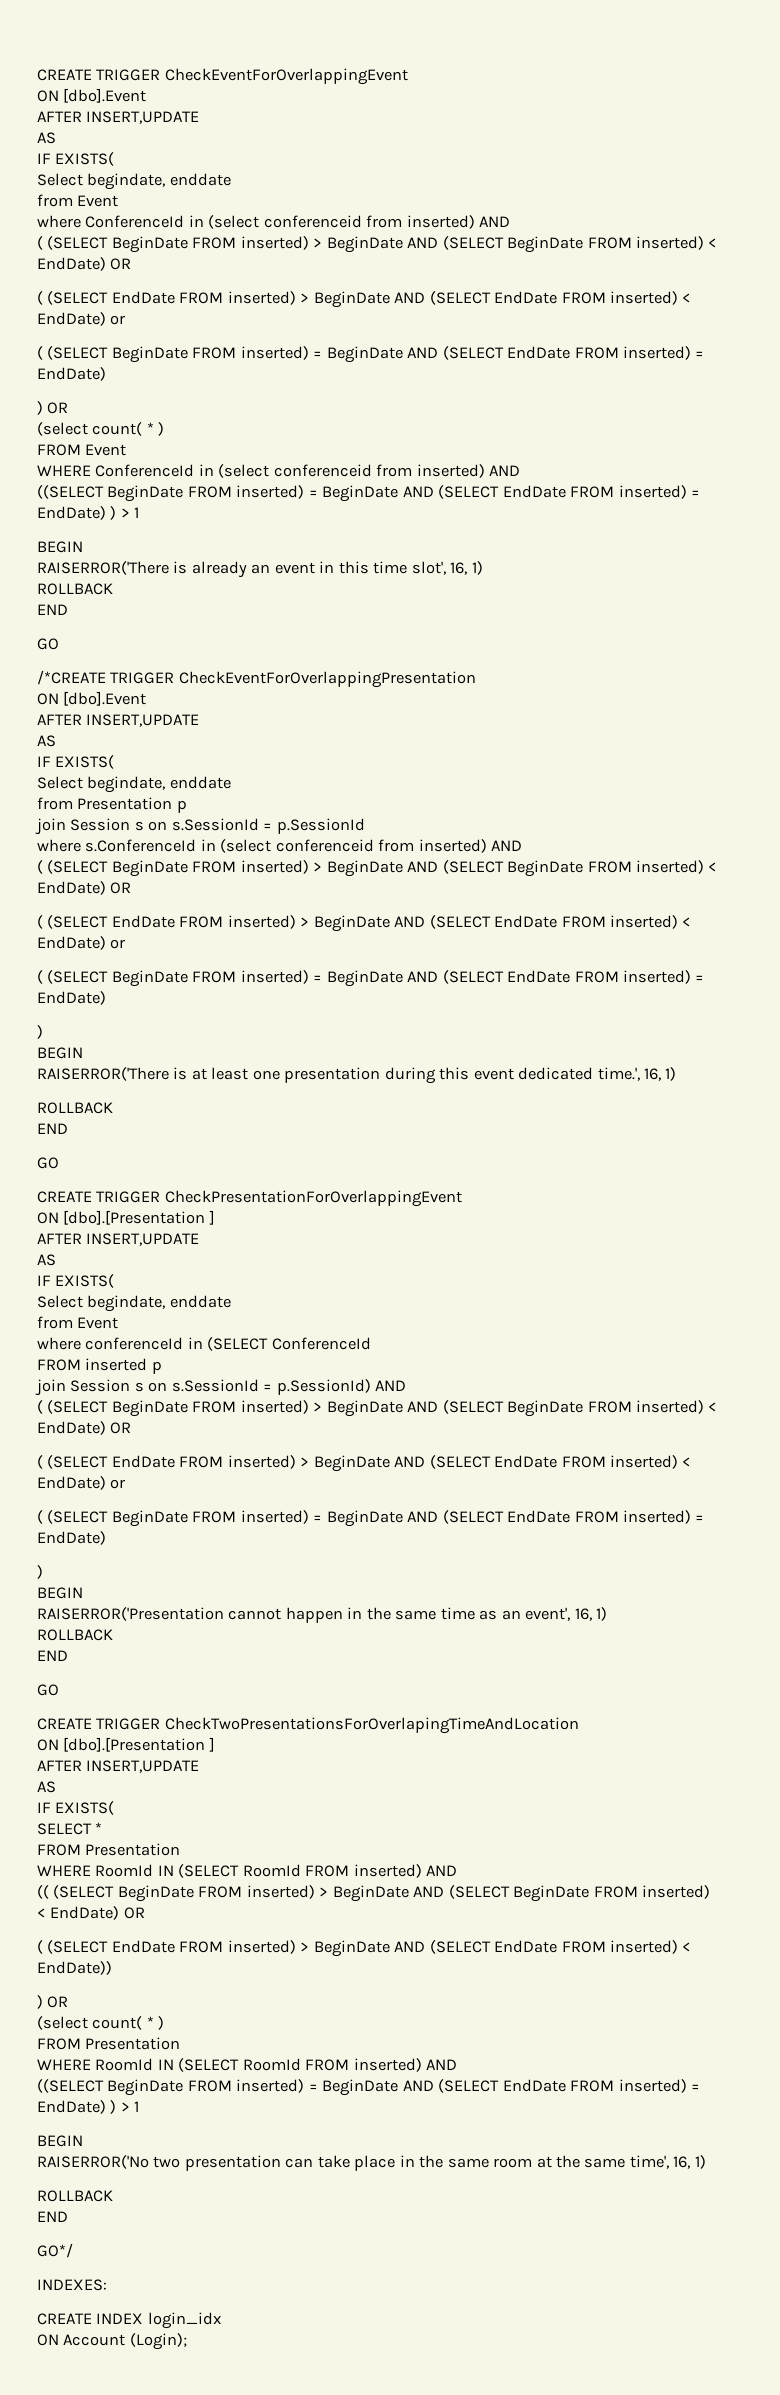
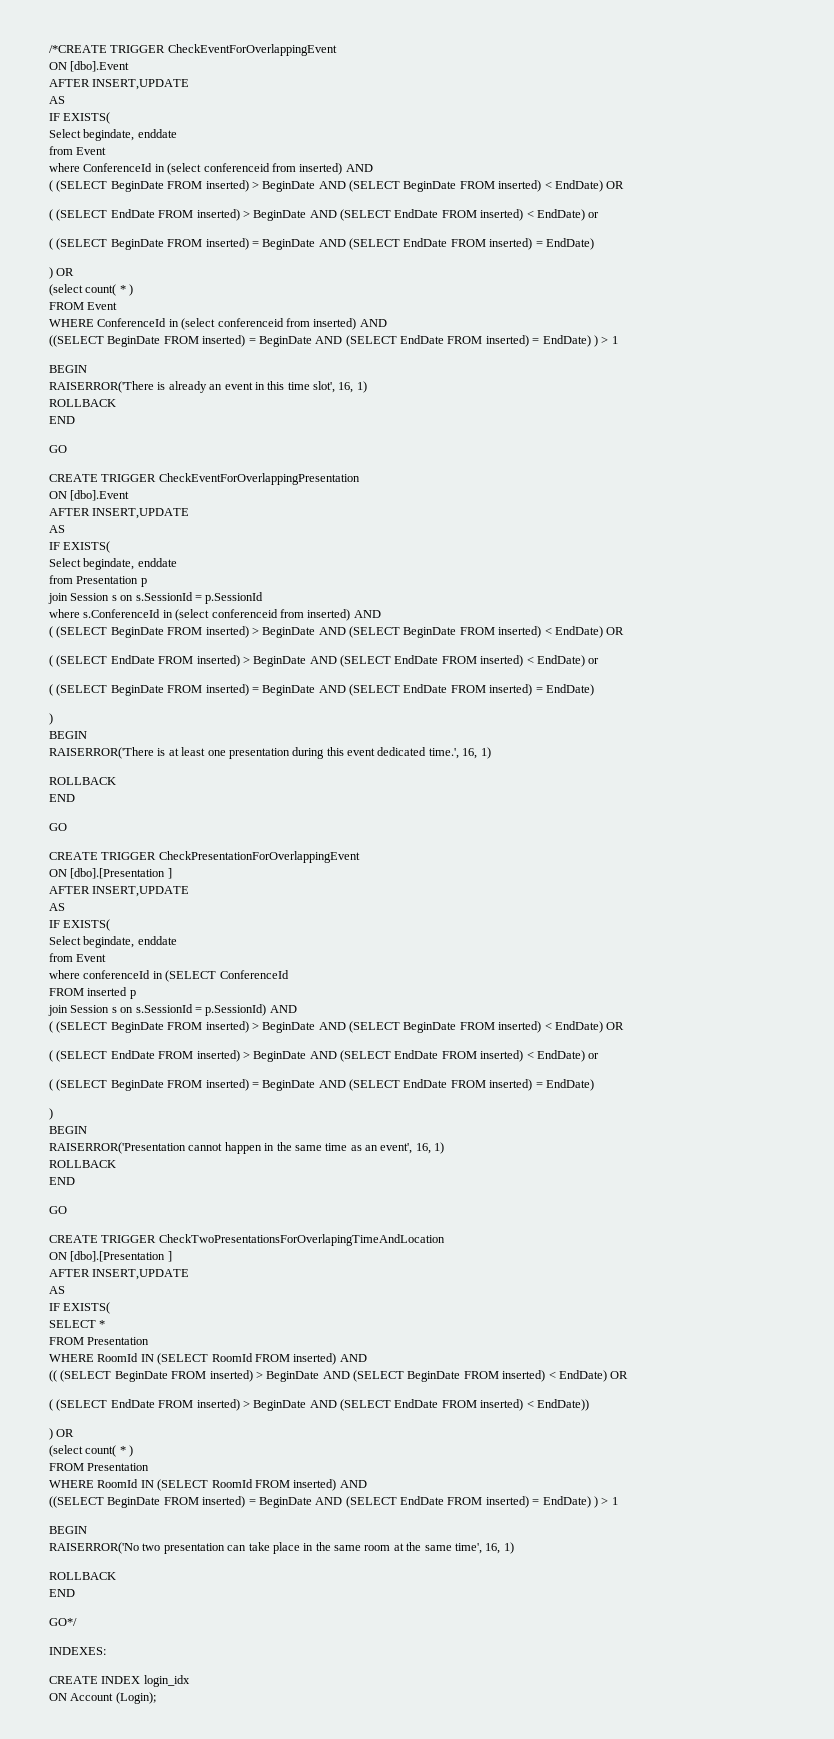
- CREATE TRIGGER CheckEventForOverlappingEvent
+ /*CREATE TRIGGER CheckEventForOverlappingEvent
- /*CREATE TRIGGER CheckEventForOverlappingPresentation
+ CREATE TRIGGER CheckEventForOverlappingPresentation

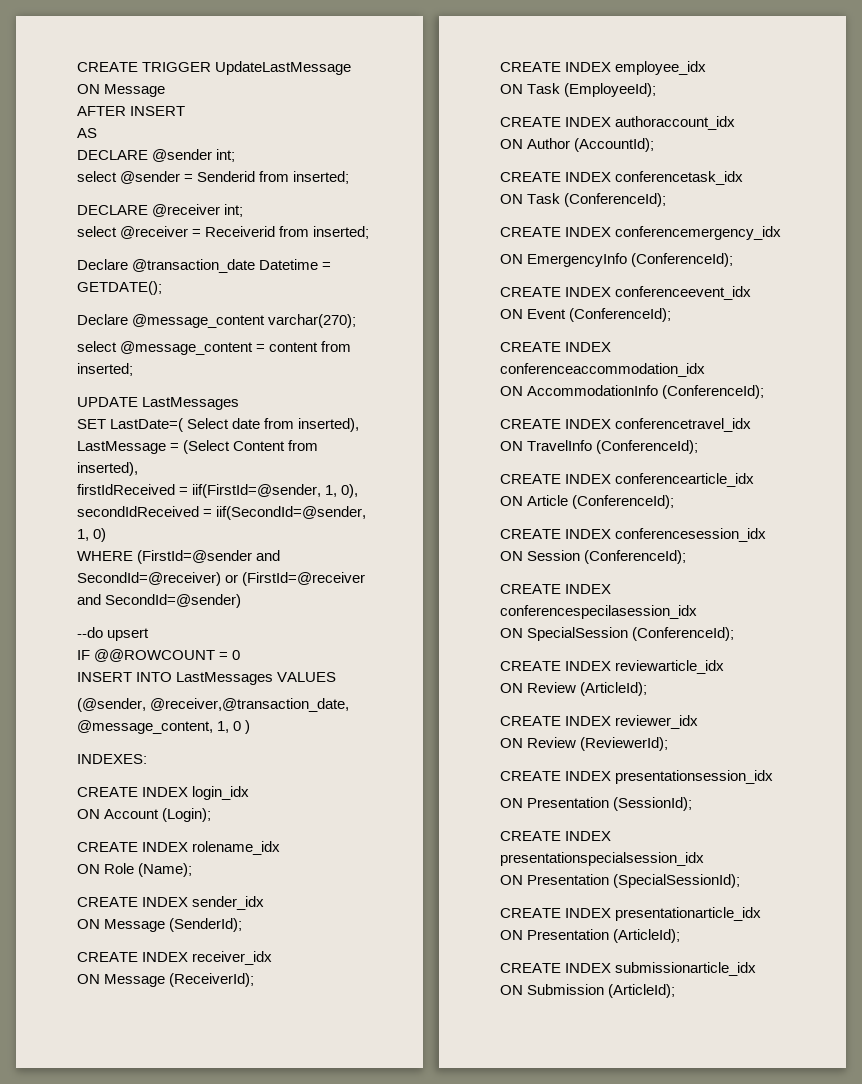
- /*CREATE TRIGGER CheckEventForOverlappingEvent
- ON [dbo].Event
- AFTER INSERT,UPDATE
+ CREATE TRIGGER UpdateLastMessage ON Message
+ AFTER INSERT
  AS
- IF EXISTS(
- Select begindate, enddate
- from Event
- where ConferenceId in (select conferenceid from inserted) AND
- ( (SELECT BeginDate FROM inserted) > BeginDate AND (SELECT BeginDate FROM inserted) < EndDate) OR
- ( (SELECT EndDate FROM inserted) > BeginDate AND (SELECT EndDate FROM inserted) < EndDate) or
- ( (SELECT BeginDate FROM inserted) = BeginDate AND (SELECT EndDate FROM inserted) = EndDate)
- ) OR
- (select count( * )
- FROM Event
- WHERE ConferenceId in (select conferenceid from inserted) AND
- ((SELECT BeginDate FROM inserted) = BeginDate AND (SELECT EndDate FROM inserted) = EndDate) ) > 1
- BEGIN
- RAISERROR('There is already an event in this time slot', 16, 1)
- ROLLBACK
- END
- GO
- CREATE TRIGGER CheckEventForOverlappingPresentation
- ON [dbo].Event
- AFTER INSERT,UPDATE
- AS
- IF EXISTS(
- Select begindate, enddate
- from Presentation p
- join Session s on s.SessionId = p.SessionId
- where s.ConferenceId in (select conferenceid from inserted) AND
- ( (SELECT BeginDate FROM inserted) > BeginDate AND (SELECT BeginDate FROM inserted) < EndDate) OR
- ( (SELECT EndDate FROM inserted) > BeginDate AND (SELECT EndDate FROM inserted) < EndDate) or
- ( (SELECT BeginDate FROM inserted) = BeginDate AND (SELECT EndDate FROM inserted) = EndDate)
- )
- BEGIN
- RAISERROR('There is at least one presentation during this event dedicated time.', 16, 1)
- ROLLBACK
- END
- GO
- CREATE TRIGGER CheckPresentationForOverlappingEvent
- ON [dbo].[Presentation ]
- AFTER INSERT,UPDATE
- AS
- IF EXISTS(
- Select begindate, enddate
- from Event
- where conferenceId in (SELECT ConferenceId
- FROM inserted p
- join Session s on s.SessionId = p.SessionId) AND
- ( (SELECT BeginDate FROM inserted) > BeginDate AND (SELECT BeginDate FROM inserted) < EndDate) OR
- ( (SELECT EndDate FROM inserted) > BeginDate AND (SELECT EndDate FROM inserted) < EndDate) or
- ( (SELECT BeginDate FROM inserted) = BeginDate AND (SELECT EndDate FROM inserted) = EndDate)
- )
- BEGIN
- RAISERROR('Presentation cannot happen in the same time as an event', 16, 1)
- ROLLBACK
- END
- GO
- CREATE TRIGGER CheckTwoPresentationsForOverlapingTimeAndLocation
- ON [dbo].[Presentation ]
- AFTER INSERT,UPDATE
- AS
- IF EXISTS(
- SELECT *
- FROM Presentation
- WHERE RoomId IN (SELECT RoomId FROM inserted) AND
- (( (SELECT BeginDate FROM inserted) > BeginDate AND (SELECT BeginDate FROM inserted) < EndDate) OR
- ( (SELECT EndDate FROM inserted) > BeginDate AND (SELECT EndDate FROM inserted) < EndDate))
- ) OR
- (select count( * )
- FROM Presentation
- WHERE RoomId IN (SELECT RoomId FROM inserted) AND
- ((SELECT BeginDate FROM inserted) = BeginDate AND (SELECT EndDate FROM inserted) = EndDate) ) > 1
- BEGIN
- RAISERROR('No two presentation can take place in the same room at the same time', 16, 1)
- ROLLBACK
- END
- GO*/
+ DECLARE @sender int;
+ select @sender = Senderid from inserted;
+ DECLARE @receiver int;
+ select @receiver = Receiverid from inserted;
+ Declare @transaction_date Datetime = GETDATE();
+ Declare @message_content varchar(270);
+ select @message_content = content from inserted;
+ UPDATE LastMessages
+ SET LastDate=( Select date from inserted), LastMessage = (Select Content from inserted),
+ firstIdReceived = iif(FirstId=@sender, 1, 0), secondIdReceived = iif(SecondId=@sender, 1, 0)
+ WHERE (FirstId=@sender and SecondId=@receiver) or (FirstId=@receiver and SecondId=@sender)
+ --do upsert
+ IF @@ROWCOUNT = 0
+ INSERT INTO LastMessages VALUES
+ (@sender, @receiver,@transaction_date, @message_content, 1, 0 )
+ CREATE INDEX rolename_idx
+ ON Role (Name);
+ CREATE INDEX sender_idx
+ ON Message (SenderId);
+ CREATE INDEX receiver_idx
+ ON Message (ReceiverId);
+ CREATE INDEX employee_idx
+ ON Task (EmployeeId);
+ CREATE INDEX authoraccount_idx
+ ON Author (AccountId);
+ CREATE INDEX conferencetask_idx
+ ON Task (ConferenceId);
+ CREATE INDEX conferencemergency_idx
+ ON EmergencyInfo (ConferenceId);
+ CREATE INDEX conferenceevent_idx
+ ON Event (ConferenceId);
+ CREATE INDEX conferenceaccommodation_idx
+ ON AccommodationInfo (ConferenceId);
+ CREATE INDEX conferencetravel_idx
+ ON TravelInfo (ConferenceId);
+ CREATE INDEX conferencearticle_idx
+ ON Article (ConferenceId);
+ CREATE INDEX conferencesession_idx
+ ON Session (ConferenceId);
+ CREATE INDEX conferencespecilasession_idx
+ ON SpecialSession (ConferenceId);
+ CREATE INDEX reviewarticle_idx
+ ON Review (ArticleId);
+ CREATE INDEX reviewer_idx
+ ON Review (ReviewerId);
+ CREATE INDEX presentationsession_idx
+ ON Presentation (SessionId);
+ CREATE INDEX presentationspecialsession_idx
+ ON Presentation (SpecialSessionId);
+ CREATE INDEX presentationarticle_idx
+ ON Presentation (ArticleId);
+ CREATE INDEX submissionarticle_idx
+ ON Submission (ArticleId);

